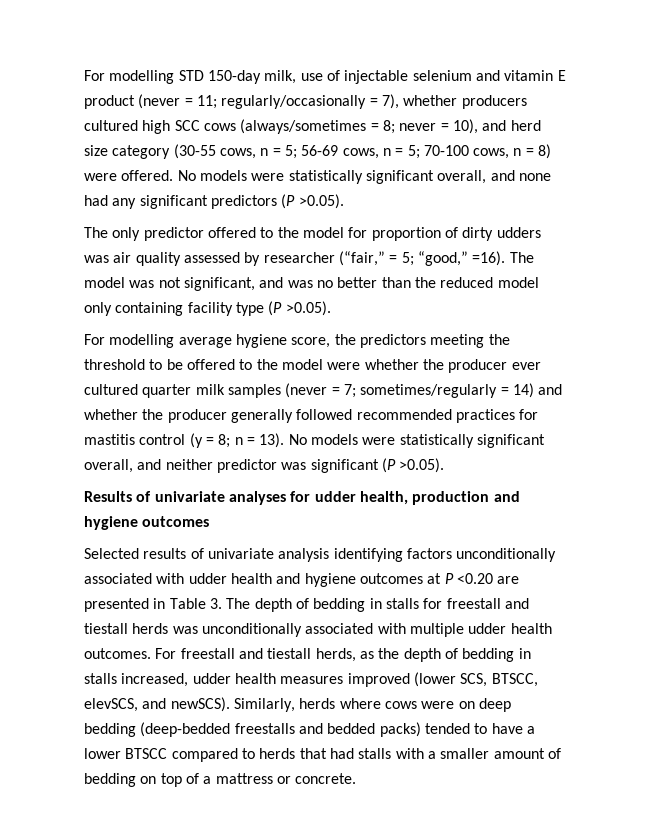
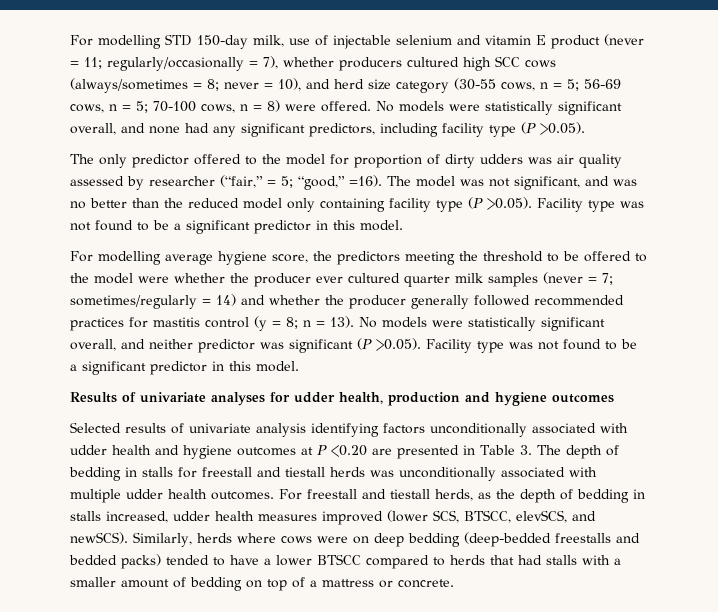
- No models were statistically significant overall, and none had any significant predictors (P >0.05).
+ No models were statistically significant overall, and none had any significant predictors, including facility type (P >0.05).
- The model was not significant, and was no better than the reduced model only containing facility type (P >0.05).
+ The model was not significant, and was no better than the reduced model only containing facility type (P >0.05). Facility type was not found to be a significant predictor in this model.
- No models were statistically significant overall, and neither predictor was significant (P >0.05).
+ No models were statistically significant overall, and neither predictor was significant (P >0.05). Facility type was not found to be a significant predictor in this model.

